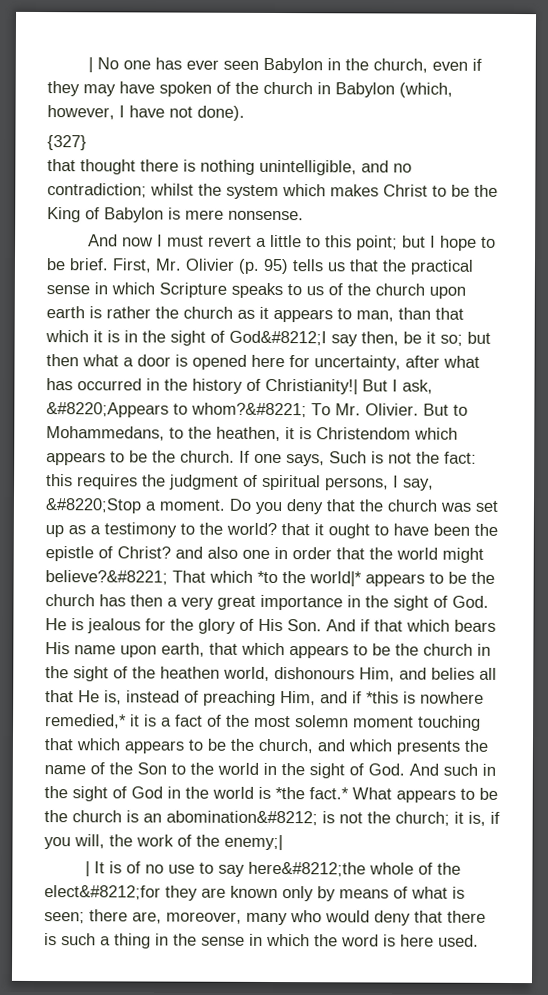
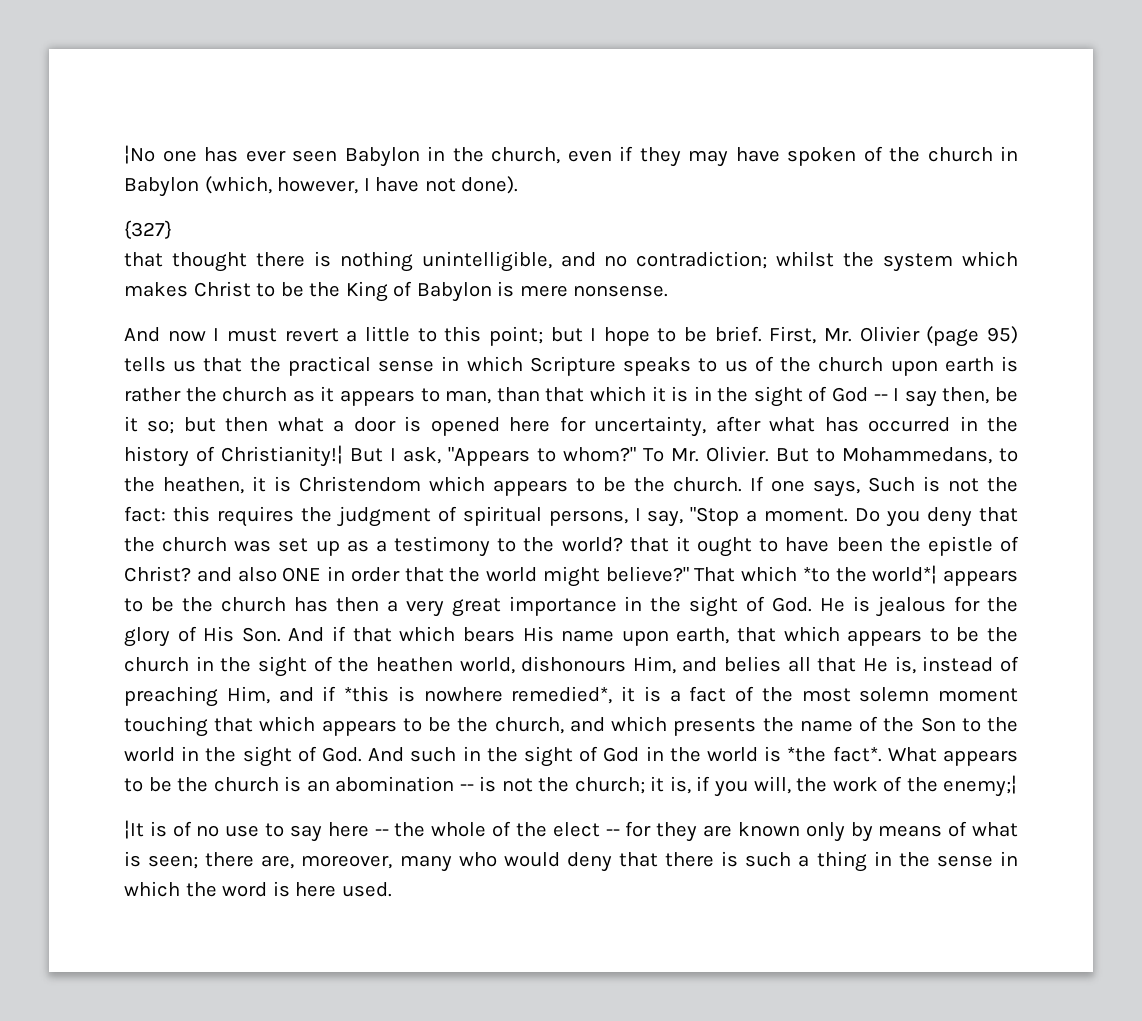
- | No one has ever seen Babylon in the church, even if they may have spoken of the church in Babylon (which, however, I have not done).
+ ¦No one has ever seen Babylon in the church, even if they may have spoken of the church in Babylon (which, however, I have not done).
- First, Mr. Olivier (p. 95) tells us that the practical sense in which Scripture speaks to us of the church upon earth is rather the church as it appears to man, than that which it is in the sight of God&#8212;I say then, be it so;
+ First, Mr. Olivier (page 95) tells us that the practical sense in which Scripture speaks to us of the church upon earth is rather the church as it appears to man, than that which it is in the sight of God -- I say then, be it so;
- but then what a door is opened here for uncertainty, after what has occurred in the history of Christianity!| But I ask, &#8220;Appears to whom?&#8221;
+ but then what a door is opened here for uncertainty, after what has occurred in the history of Christianity!¦ But I ask, "Appears to whom?"
- If one says, Such is not the fact: this requires the judgment of spiritual persons, I say, &#8220;Stop a moment.
+ If one says, Such is not the fact: this requires the judgment of spiritual persons, I say, "Stop a moment.
- Do you deny that the church was set up as a testimony to the world? that it ought to have been the epistle of Christ? and also one in order that the world might believe?&#8221;
+ Do you deny that the church was set up as a testimony to the world? that it ought to have been the epistle of Christ? and also ONE in order that the world might believe?"
- That which *to the world|* appears to be the church has then a very great importance in the sight of God. He is jealous for the glory of His Son. And if that which bears His name upon earth, that which appears to be the church in the sight of the heathen world, dishonours Him, and belies all that He is, instead of preaching Him, and if *this is nowhere remedied,* it is a fact of the most solemn moment touching that which appears to be the church, and which presents the name of the Son to the world in the sight of God. And such in the sight of God in the world is *the fact.* What appears to be the church is an abomination&#8212; is not the church;
+ That which *to the world*¦ appears to be the church has then a very great importance in the sight of God. He is jealous for the glory of His Son. And if that which bears His name upon earth, that which appears to be the church in the sight of the heathen world, dishonours Him, and belies all that He is, instead of preaching Him, and if *this is nowhere remedied*, it is a fact of the most solemn moment touching that which appears to be the church, and which presents the name of the Son to the world in the sight of God. And such in the sight of God in the world is *the fact*. What appears to be the church is an abomination -- is not the church;
- it is, if you will, the work of the enemy;|
- | It is of no use to say here&#8212;the whole of the elect&#8212;for they are known only by means of what is seen;
+ it is, if you will, the work of the enemy;¦
+ ¦It is of no use to say here -- the whole of the elect -- for they are known only by means of what is seen;

